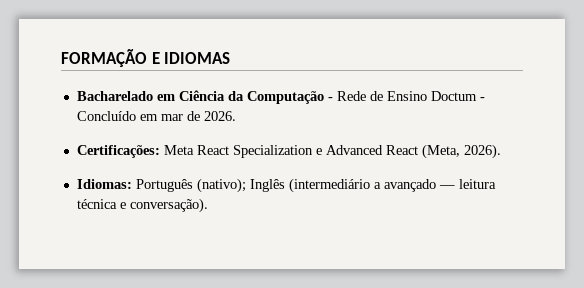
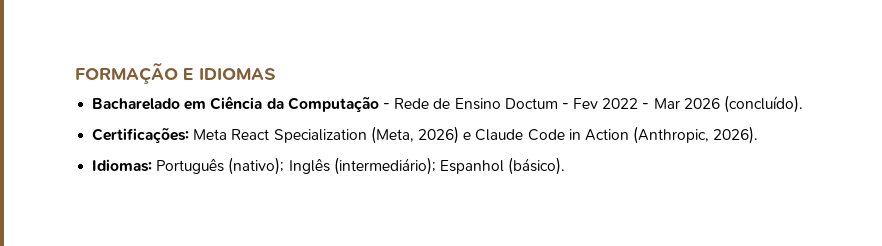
- Bacharelado em Ciência da Computação - Rede de Ensino Doctum - Concluído em mar de 2026.
- Certificações: Meta React Specialization e Advanced React (Meta, 2026).
+ Bacharelado em Ciência da Computação - Rede de Ensino Doctum - Fev 2022 - Mar 2026 (concluído).
+ Certificações: Meta React Specialization (Meta, 2026) e Claude Code in Action (Anthropic, 2026).
- Idiomas: Português (nativo); Inglês (intermediário a avançado — leitura técnica e conversação).
+ Idiomas: Português (nativo); Inglês (intermediário); Espanhol (básico).

